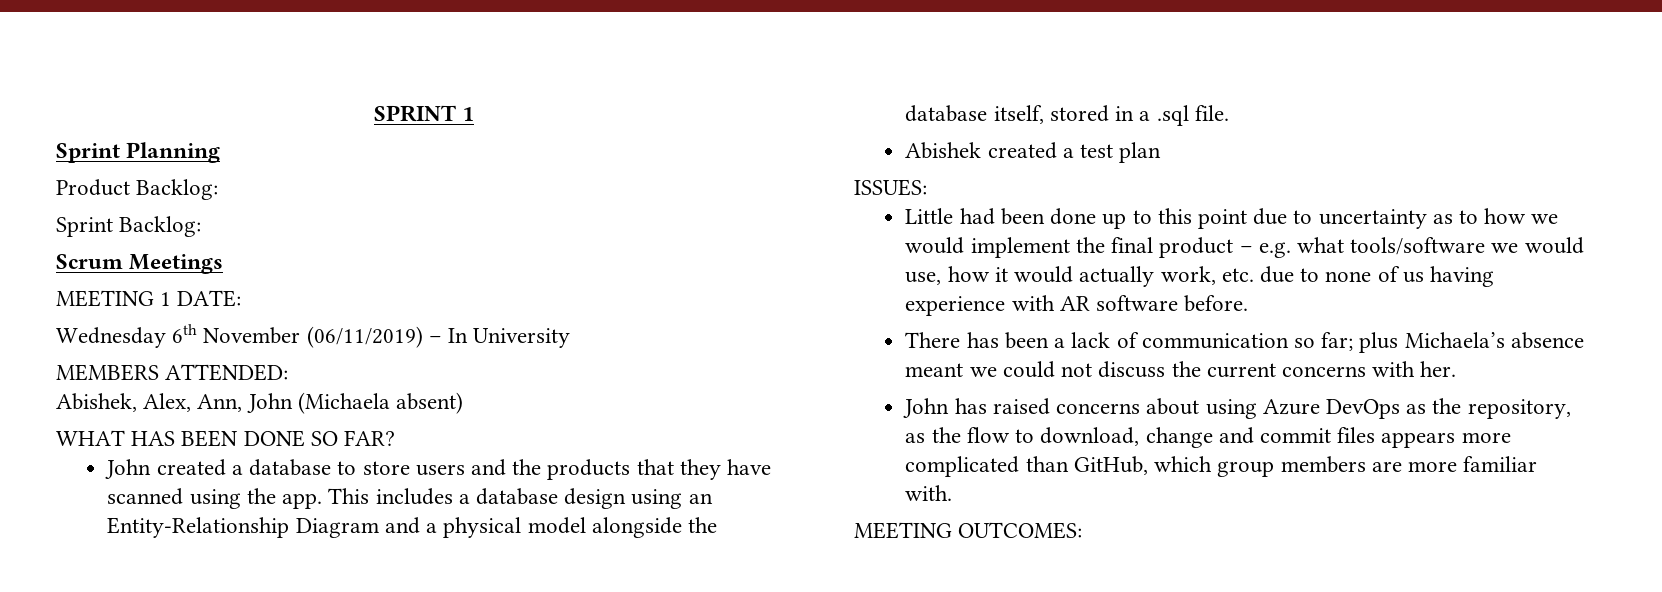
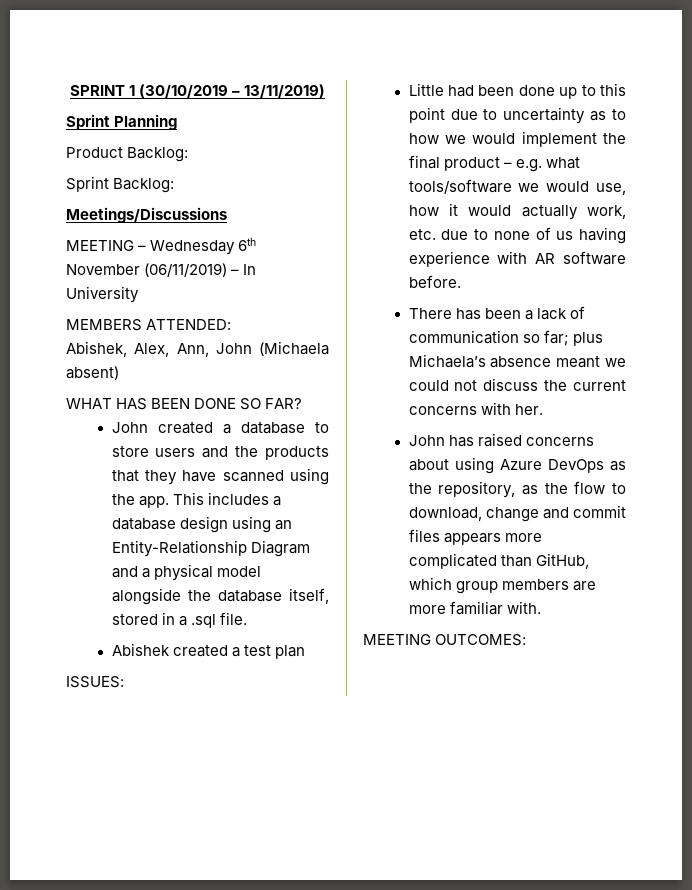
- SPRINT 1
+ SPRINT 1 (30/10/2019 – 13/11/2019)
- Scrum Meetings
- MEETING 1 DATE:
- Wednesday 6th November (06/11/2019) – In University
+ Meetings/Discussions
+ MEETING – Wednesday 6th November (06/11/2019) – In University

